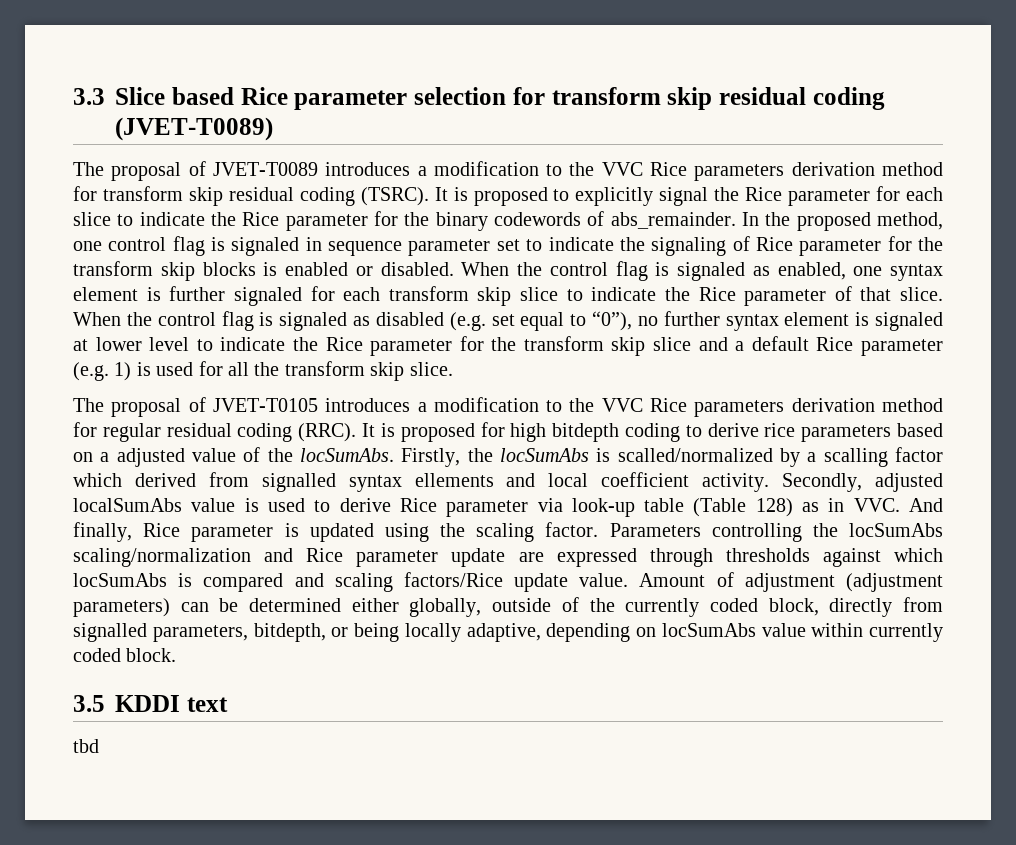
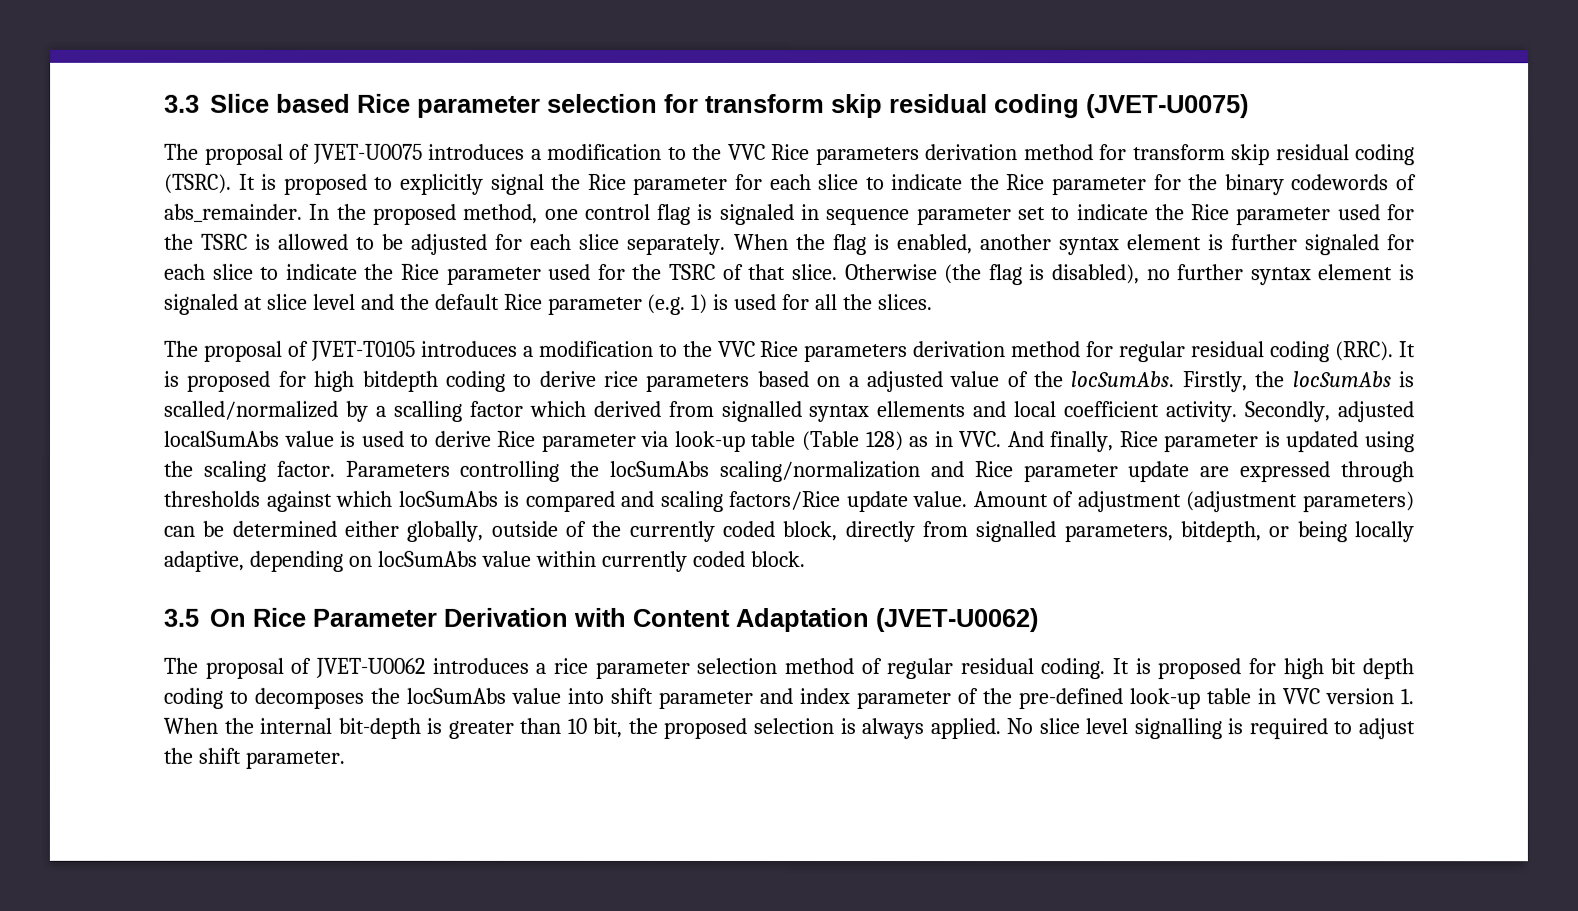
- 3.3 Slice based Rice parameter selection for transform skip residual coding (JVET-T0089)
- The proposal of JVET-T0089 introduces a modification to the VVC Rice parameters derivation method for transform skip residual coding (TSRC).
+ 3.3 Slice based Rice parameter selection for transform skip residual coding (JVET-U0075)
+ The proposal of JVET-U0075 introduces a modification to the VVC Rice parameters derivation method for transform skip residual coding (TSRC).
- In the proposed method, one control flag is signaled in sequence parameter set to indicate the signaling of Rice parameter for the transform skip blocks is enabled or disabled. When the control flag is signaled as enabled, one syntax element is further signaled for each transform skip slice to indicate the Rice parameter of that slice. When the control flag is signaled as disabled (e.g. set equal to “0”), no further syntax element is signaled at lower level to indicate the Rice parameter for the transform skip slice and a default Rice parameter (e.g. 1) is used for all the transform skip slice.
+ In the proposed method, one control flag is signaled in sequence parameter set to indicate the Rice parameter used for the TSRC is allowed to be adjusted for each slice separately. When the flag is enabled, another syntax element is further signaled for each slice to indicate the Rice parameter used for the TSRC of that slice. Otherwise (the flag is disabled), no further syntax element is signaled at slice level and the default Rice parameter (e.g. 1) is used for all the slices.
- 3.5 KDDI text
- tbd
+ 3.5 On Rice Parameter Derivation with Content Adaptation (JVET-U0062)
+ The proposal of JVET-U0062 introduces a rice parameter selection method of regular residual coding. It is proposed for high bit depth coding to decomposes the locSumAbs value into shift parameter and index parameter of the pre-defined look-up table in VVC version 1. When the internal bit-depth is greater than 10 bit, the proposed selection is always applied. No slice level signalling is required to adjust the shift parameter.

